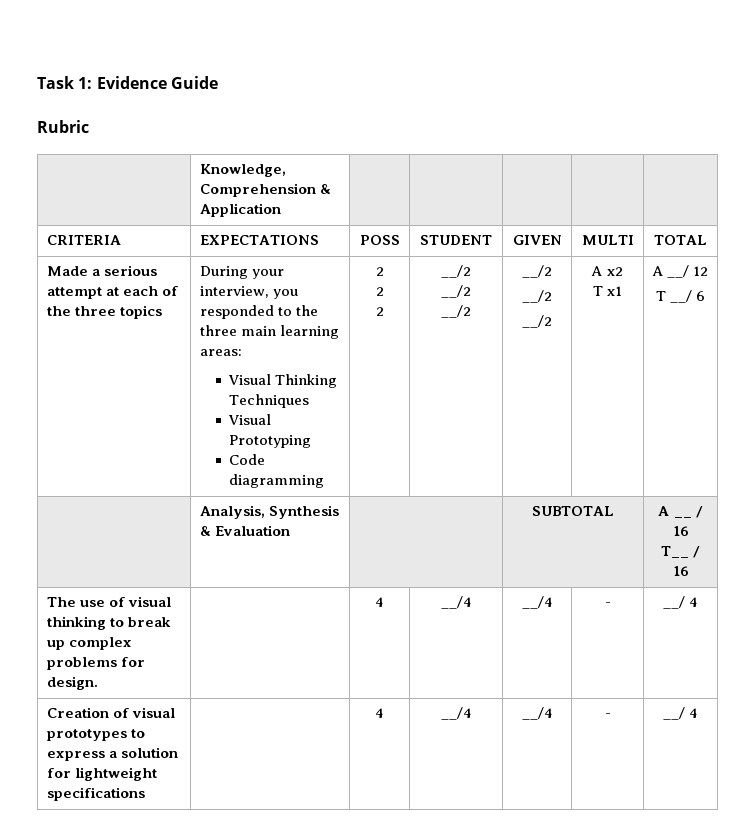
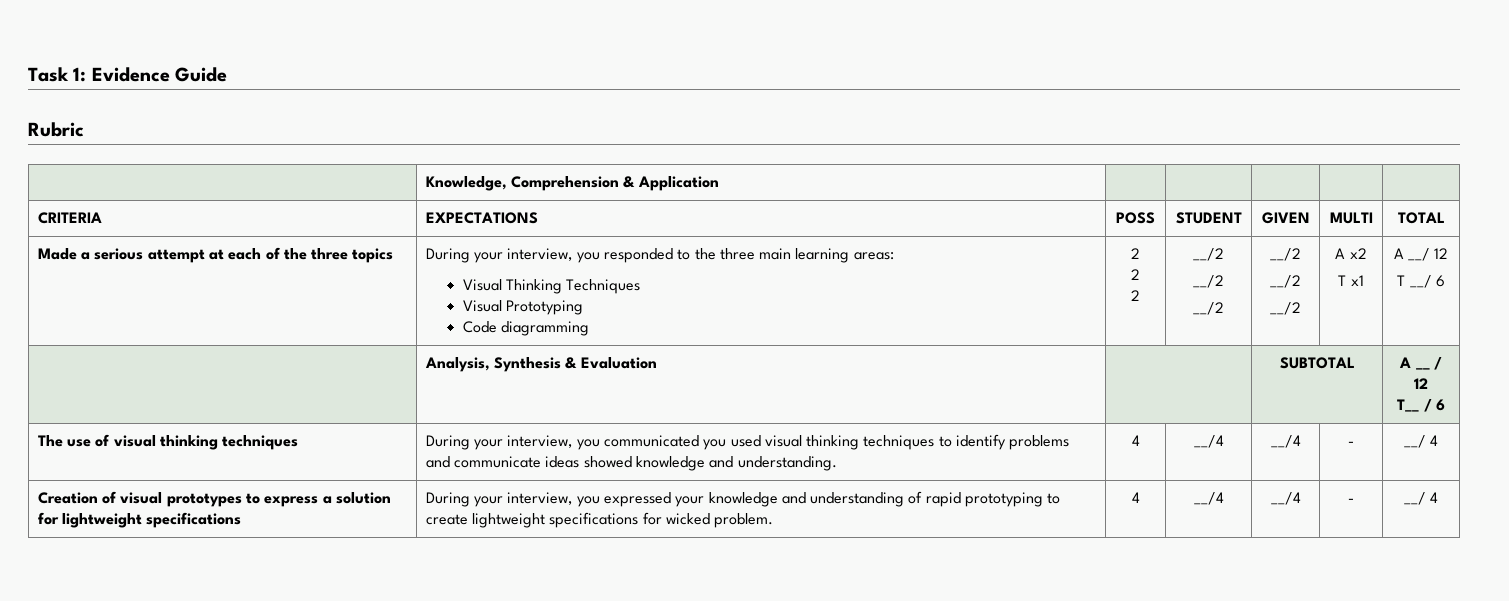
- | Analysis, Synthesis & Evaluation | | SUBTOTAL | A __ / 16
- T__ / 16
+ | Analysis, Synthesis & Evaluation | | SUBTOTAL | A __ / 12
+ T__ / 6
- The use of visual thinking to break up complex problems for design. | | 4 | __/4 | __/4 | - | __/ 4
+ The use of visual thinking techniques | During your interview, you communicated you used visual thinking techniques to identify problems and communicate ideas showed knowledge and understanding. | 4 | __/4 | __/4 | - | __/ 4
- Creation of visual prototypes to express a solution for lightweight specifications | | 4 | __/4 | __/4 | - | __/ 4
+ Creation of visual prototypes to express a solution for lightweight specifications | During your interview, you expressed your knowledge and understanding of rapid prototyping to create lightweight specifications for wicked problem. | 4 | __/4 | __/4 | - | __/ 4

